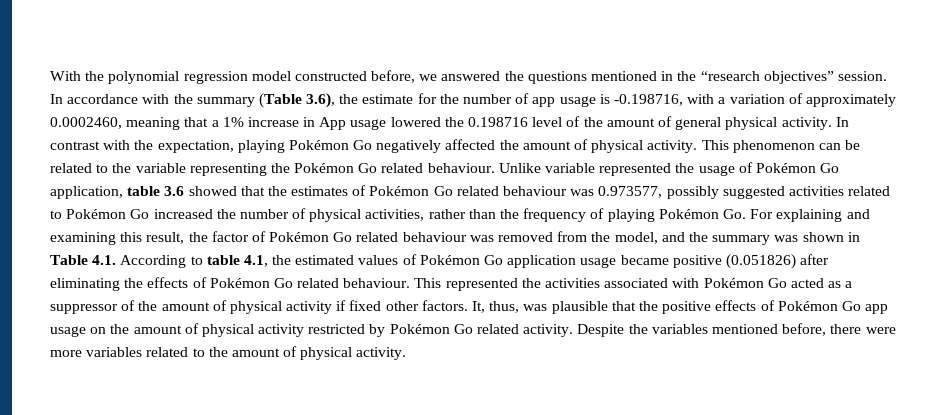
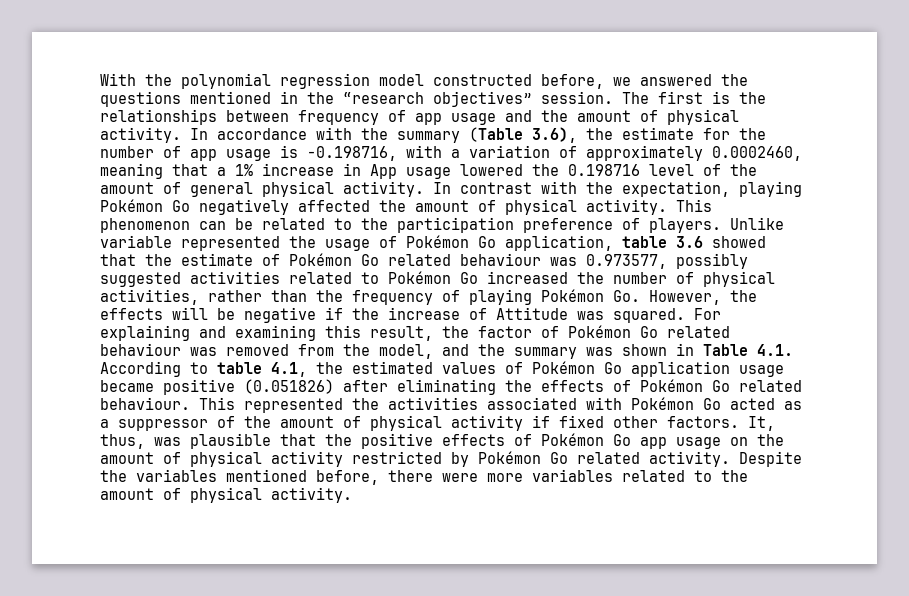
+ The first is the relationships between frequency of app usage and the amount of physical activity.
- This phenomenon can be related to the variable representing the Pokémon Go related behaviour.
+ This phenomenon can be related to the participation preference of players.
- Unlike variable represented the usage of Pokémon Go application, table 3.6 showed that the estimates of Pokémon Go related behaviour was 0.973577, possibly suggested activities related to Pokémon Go increased the number of physical activities, rather than the frequency of playing Pokémon Go. For explaining and examining this result, the factor of Pokémon Go related behaviour was removed from the model, and the summary was shown in Table 4.1. According to table 4.1, the estimated values of Pokémon Go application usage became positive (0.051826) after eliminating the effects of Pokémon Go related behaviour.
+ Unlike variable represented the usage of Pokémon Go application, table 3.6 showed that the estimate of Pokémon Go related behaviour was 0.973577, possibly suggested activities related to Pokémon Go increased the number of physical activities, rather than the frequency of playing Pokémon Go. However, the effects will be negative if the increase of Attitude was squared. For explaining and examining this result, the factor of Pokémon Go related behaviour was removed from the model, and the summary was shown in Table 4.1. According to table 4.1, the estimated values of Pokémon Go application usage became positive (0.051826) after eliminating the effects of Pokémon Go related behaviour.

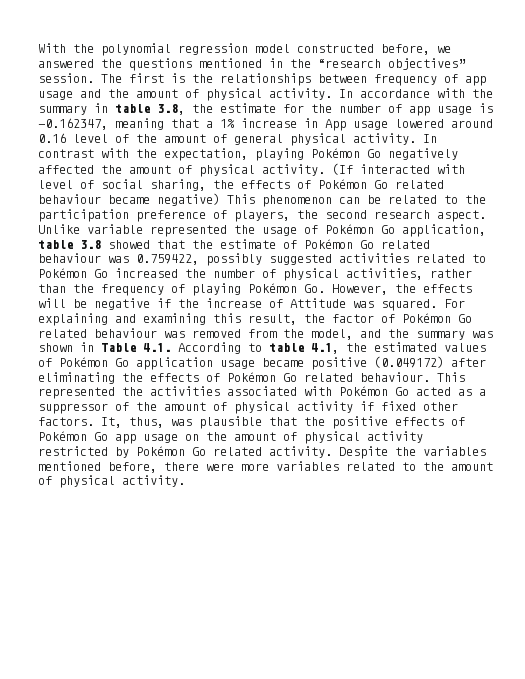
- In accordance with the summary (Table 3.6), the estimate for the number of app usage is -0.198716, with a variation of approximately 0.0002460, meaning that a 1% increase in App usage lowered the 0.198716 level of the amount of general physical activity.
+ In accordance with the summary in table 3.8, the estimate for the number of app usage is -0.162347, meaning that a 1% increase in App usage lowered around 0.16 level of the amount of general physical activity.
- This phenomenon can be related to the participation preference of players.
+ (If interacted with level of social sharing, the effects of Pokémon Go related behaviour became negative) This phenomenon can be related to the participation preference of players, the second research aspect.
- Unlike variable represented the usage of Pokémon Go application, table 3.6 showed that the estimate of Pokémon Go related behaviour was 0.973577, possibly suggested activities related to Pokémon Go increased the number of physical activities, rather than the frequency of playing Pokémon Go. However, the effects will be negative if the increase of Attitude was squared.
+ Unlike variable represented the usage of Pokémon Go application, table 3.8 showed that the estimate of Pokémon Go related behaviour was 0.759422, possibly suggested activities related to Pokémon Go increased the number of physical activities, rather than the frequency of playing Pokémon Go. However, the effects will be negative if the increase of Attitude was squared.
- For explaining and examining this result, the factor of Pokémon Go related behaviour was removed from the model, and the summary was shown in Table 4.1. According to table 4.1, the estimated values of Pokémon Go application usage became positive (0.051826) after eliminating the effects of Pokémon Go related behaviour.
+ For explaining and examining this result, the factor of Pokémon Go related behaviour was removed from the model, and the summary was shown in Table 4.1. According to table 4.1, the estimated values of Pokémon Go application usage became positive (0.049172) after eliminating the effects of Pokémon Go related behaviour.

